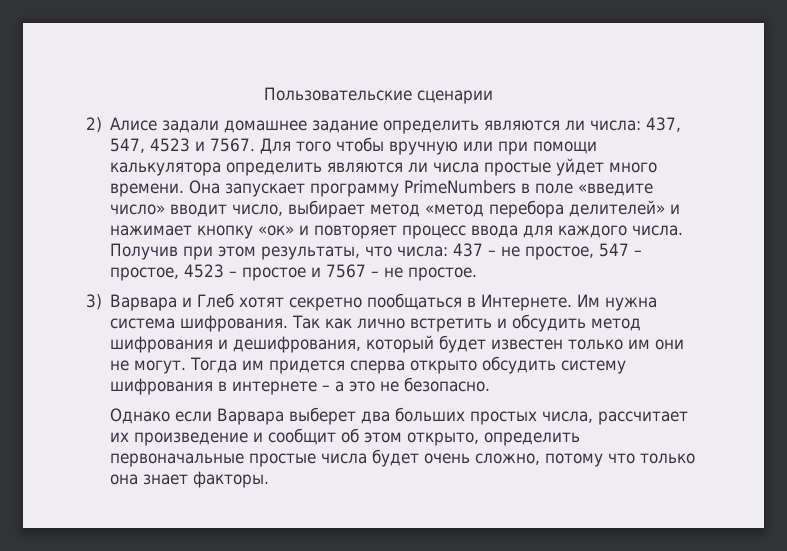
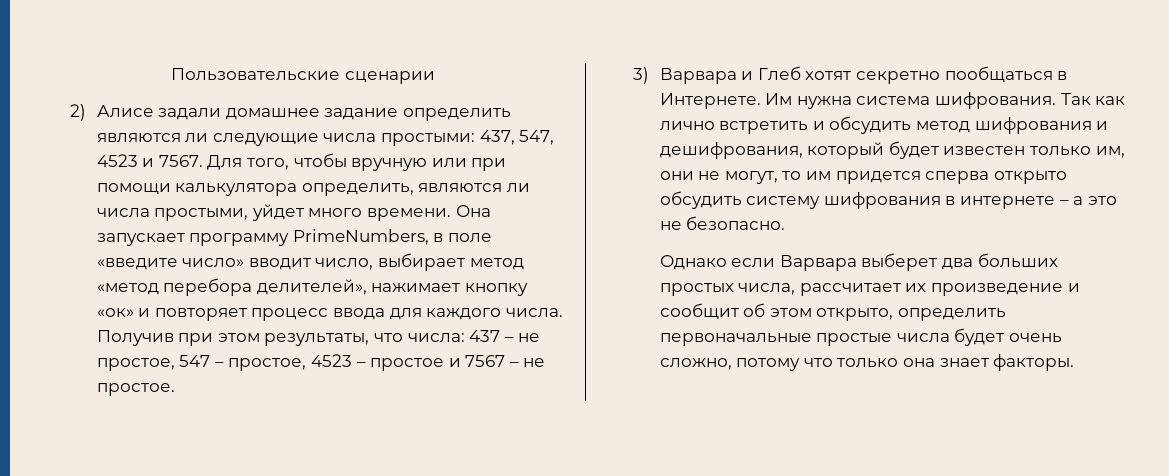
- 2) Алисе задали домашнее задание определить являются ли числа: 437, 547, 4523 и 7567.
+ 2) Алисе задали домашнее задание определить являются ли следующие числа простыми: 437, 547, 4523 и 7567.
- Для того чтобы вручную или при помощи калькулятора определить являются ли числа простые уйдет много времени.
+ Для того, чтобы вручную или при помощи калькулятора определить, являются ли числа простыми, уйдет много времени.
- Она запускает программу PrimeNumbers в поле «введите число» вводит число, выбирает метод «метод перебора делителей» и нажимает кнопку «ок» и повторяет процесс ввода для каждого числа.
+ Она запускает программу PrimeNumbers, в поле «введите число» вводит число, выбирает метод «метод перебора делителей», нажимает кнопку «ок» и повторяет процесс ввода для каждого числа.
- Так как лично встретить и обсудить метод шифрования и дешифрования, который будет известен только им они не могут. Тогда им придется сперва открыто обсудить систему шифрования в интернете – а это не безопасно.
+ Так как лично встретить и обсудить метод шифрования и дешифрования, который будет известен только им, они не могут, то им придется сперва открыто обсудить систему шифрования в интернете – а это не безопасно.

